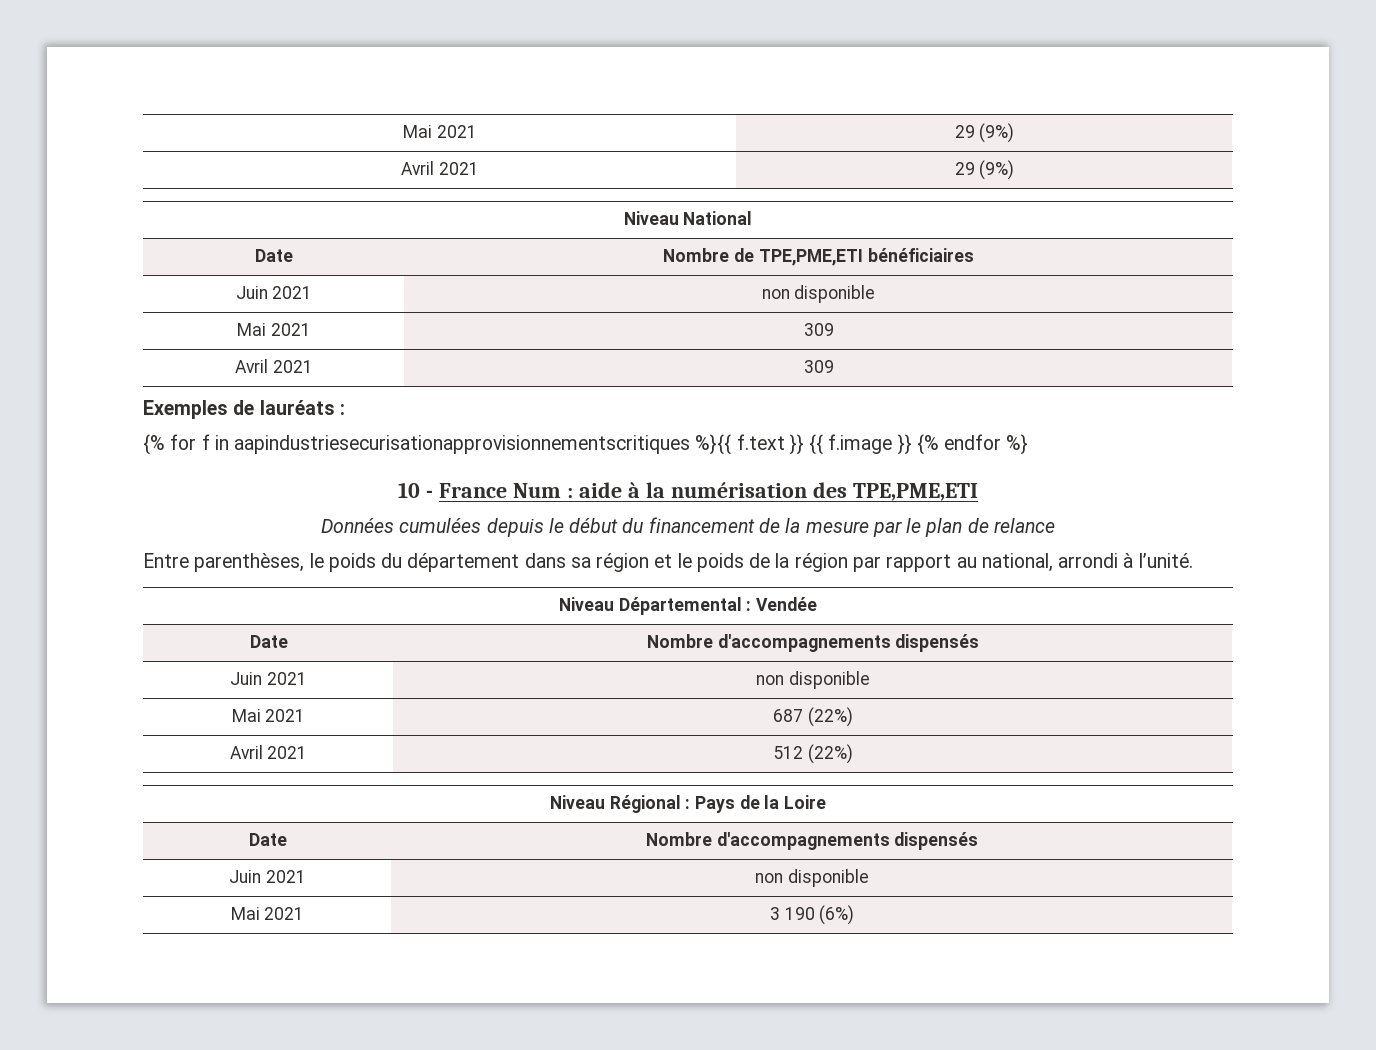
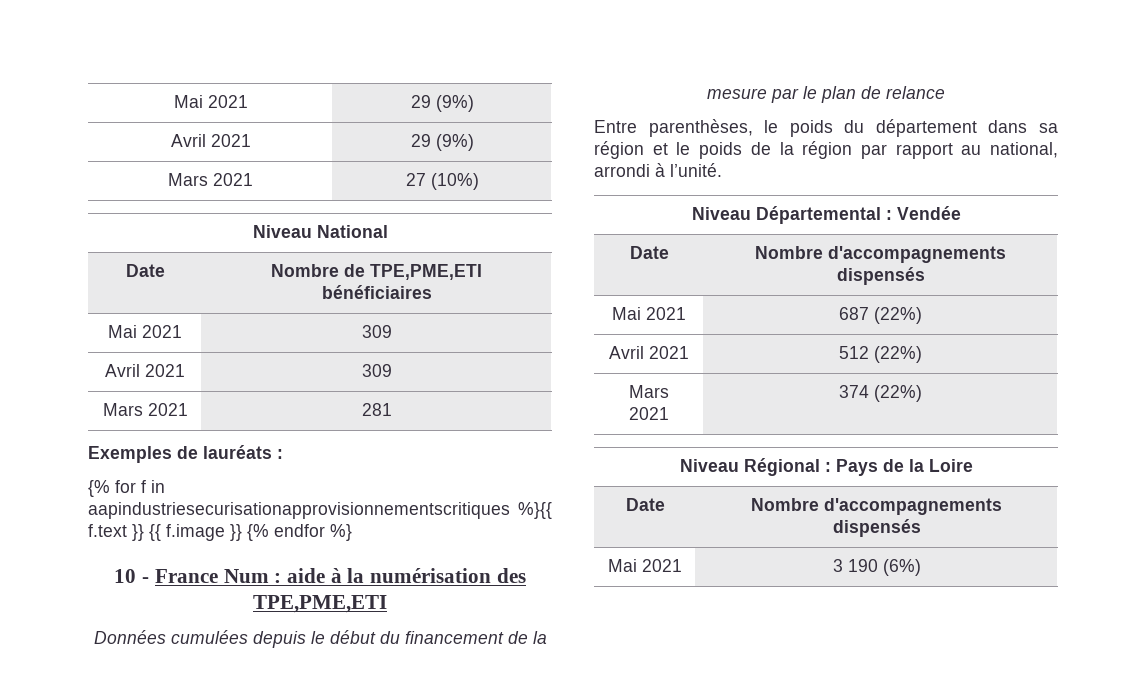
+ Mars 2021 | 27 (10%)
  Date | Nombre de TPE,PME,ETI bénéficiaires
- Juin 2021 | non disponible
+ Mars 2021 | 281
  Niveau Départemental : Vendée
  Date | Nombre d'accompagnements dispensés
- Juin 2021 | non disponible
+ Mars 2021 | 374 (22%)
  Niveau Régional : Pays de la Loire
  Date | Nombre d'accompagnements dispensés
- Juin 2021 | non disponible

